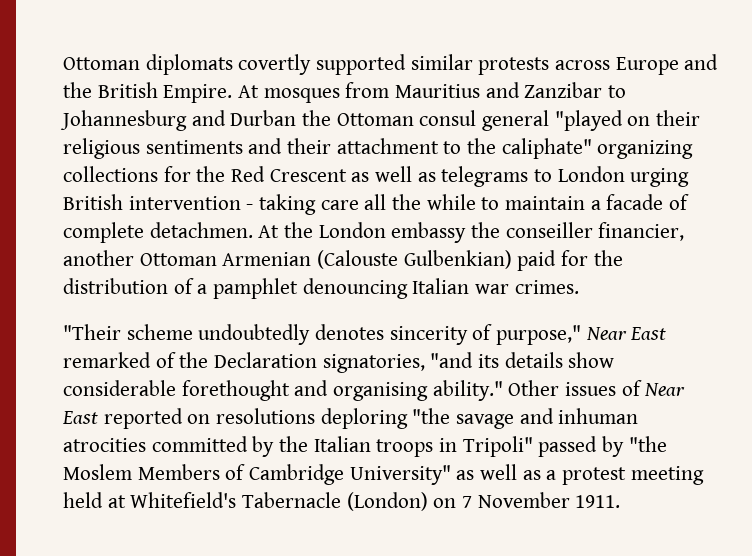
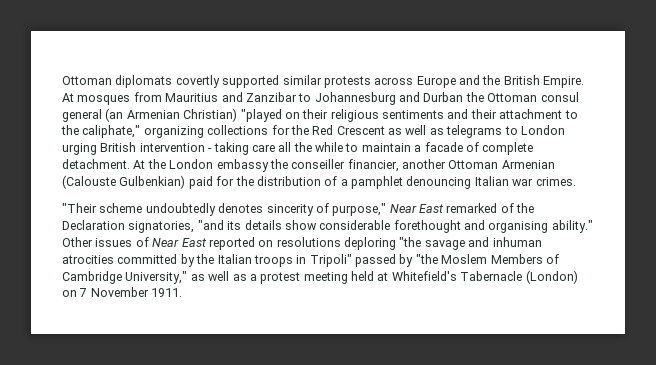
- At mosques from Mauritius and Zanzibar to Johannesburg and Durban the Ottoman consul general "played on their religious sentiments and their attachment to the caliphate" organizing collections for the Red Crescent as well as telegrams to London urging British intervention - taking care all the while to maintain a facade of complete detachmen.
+ At mosques from Mauritius and Zanzibar to Johannesburg and Durban the Ottoman consul general (an Armenian Christian) "played on their religious sentiments and their attachment to the caliphate," organizing collections for the Red Crescent as well as telegrams to London urging British intervention - taking care all the while to maintain a facade of complete detachment.
- Other issues of Near East reported on resolutions deploring "the savage and inhuman atrocities committed by the Italian troops in Tripoli" passed by "the Moslem Members of Cambridge University" as well as a protest meeting held at Whitefield's Tabernacle (London) on 7 November 1911.
+ Other issues of Near East reported on resolutions deploring "the savage and inhuman atrocities committed by the Italian troops in Tripoli" passed by "the Moslem Members of Cambridge University," as well as a protest meeting held at Whitefield's Tabernacle (London) on 7 November 1911.

